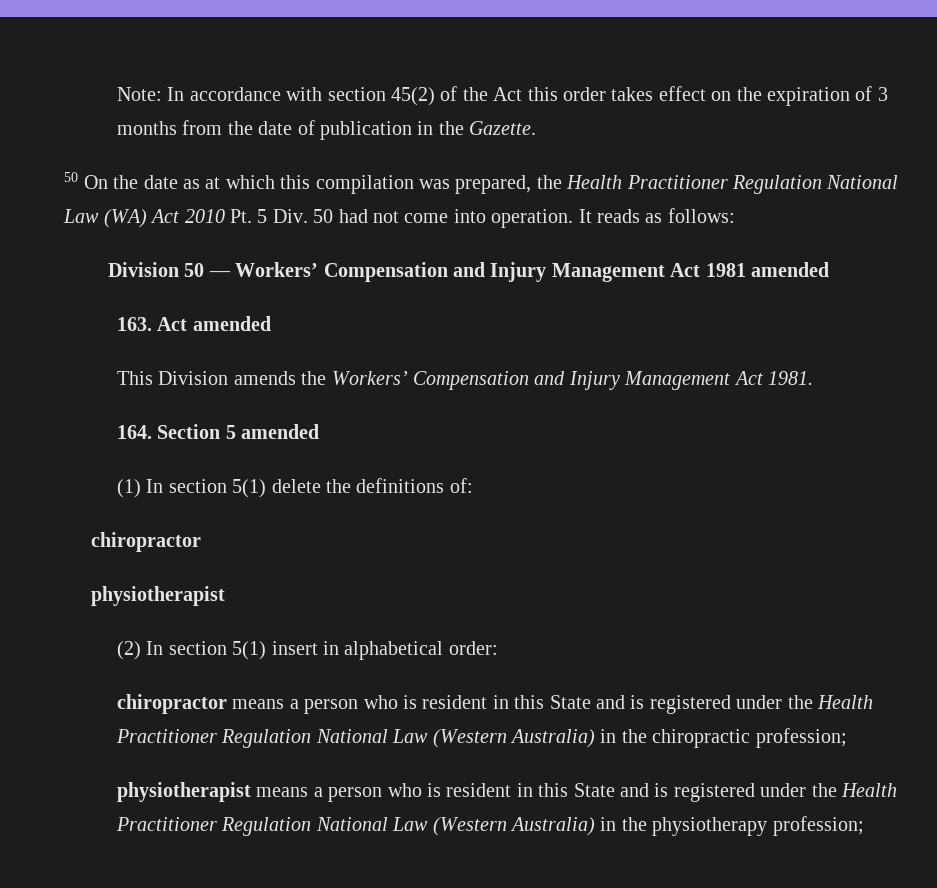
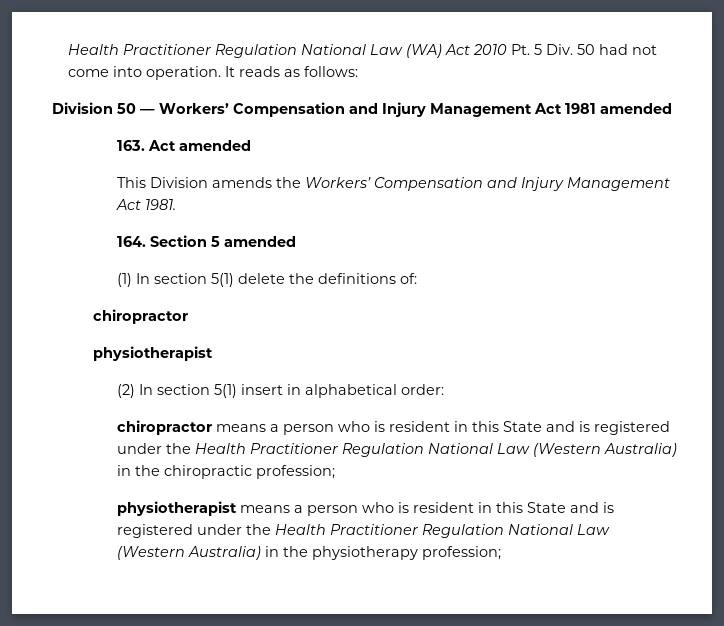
- Note: In accordance with section 45(2) of the Act this order takes effect on the expiration of 3 months from the date of publication in the Gazette.
- 50 On the date as at which this compilation was prepared, the Health Practitioner Regulation National Law (WA) Act 2010 Pt. 5 Div. 50 had not come into operation.
+ Health Practitioner Regulation National Law (WA) Act 2010 Pt. 5 Div. 50 had not come into operation.

